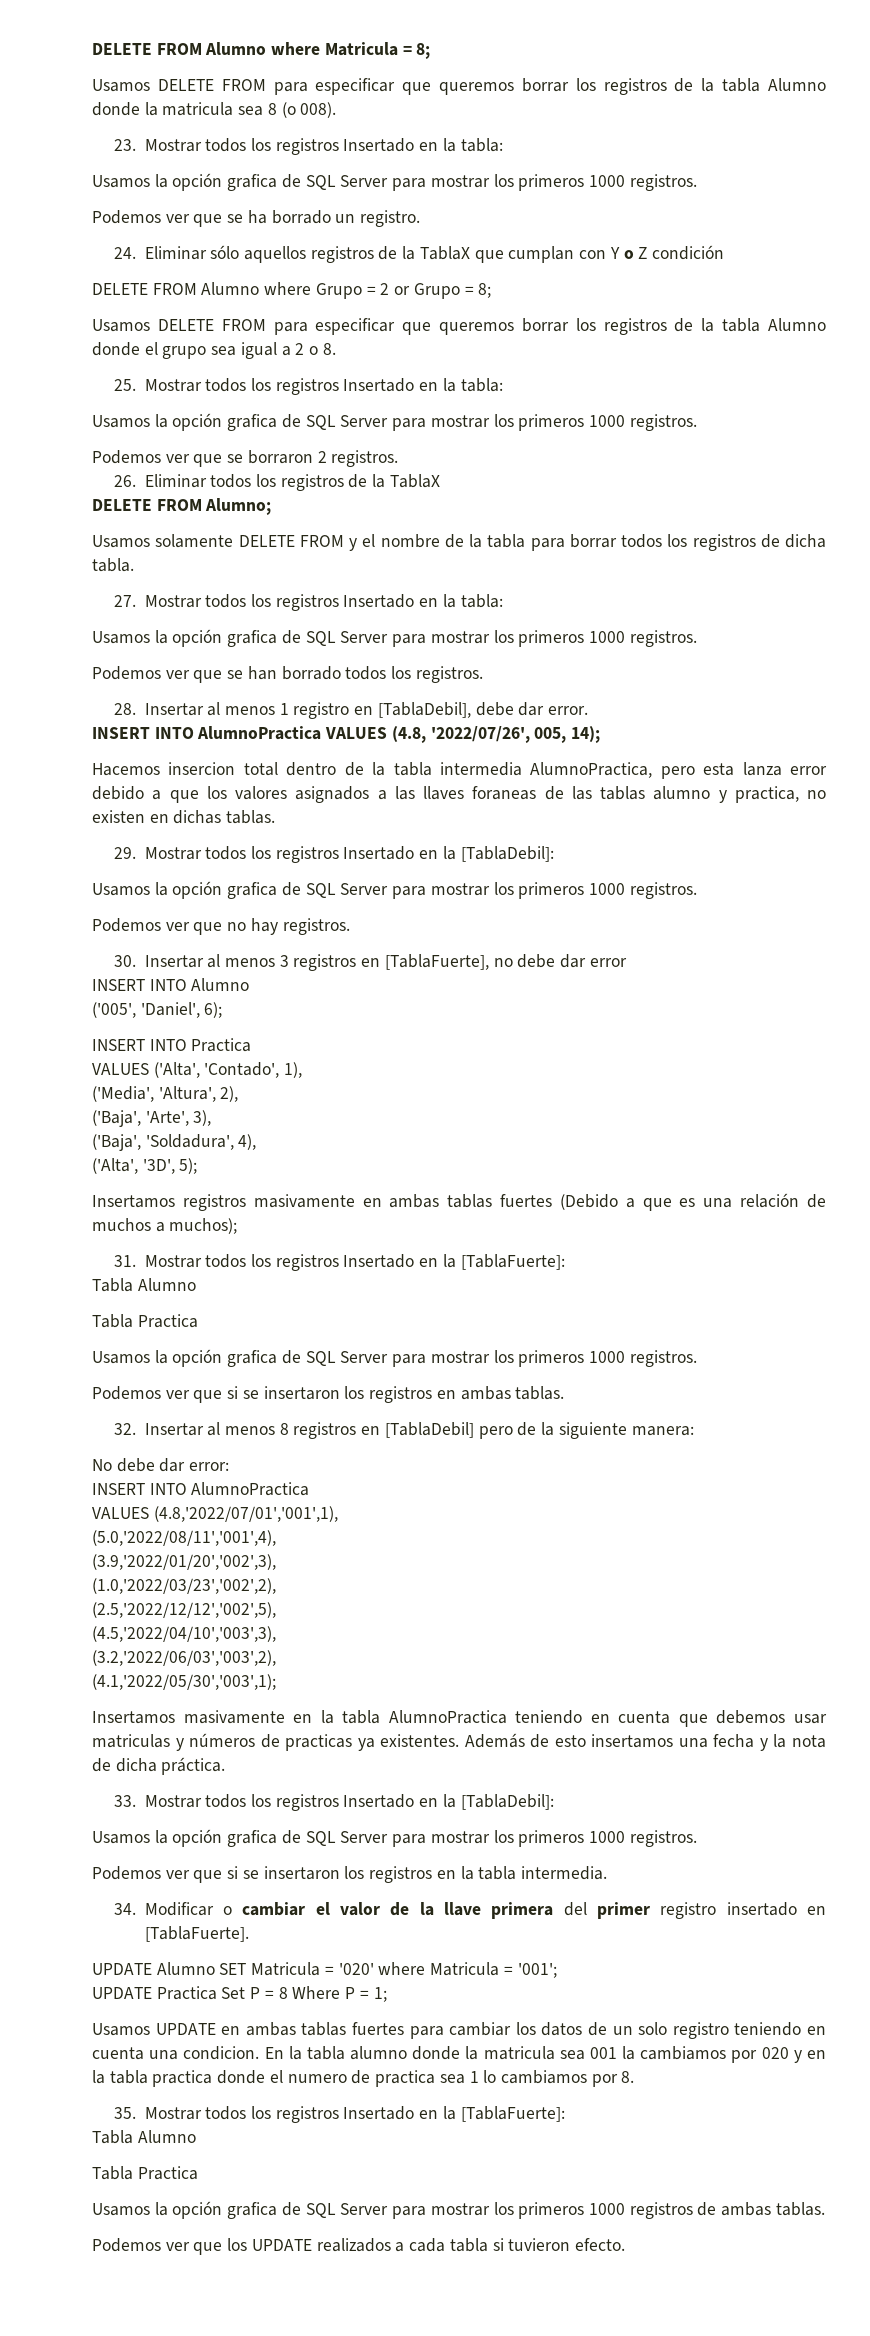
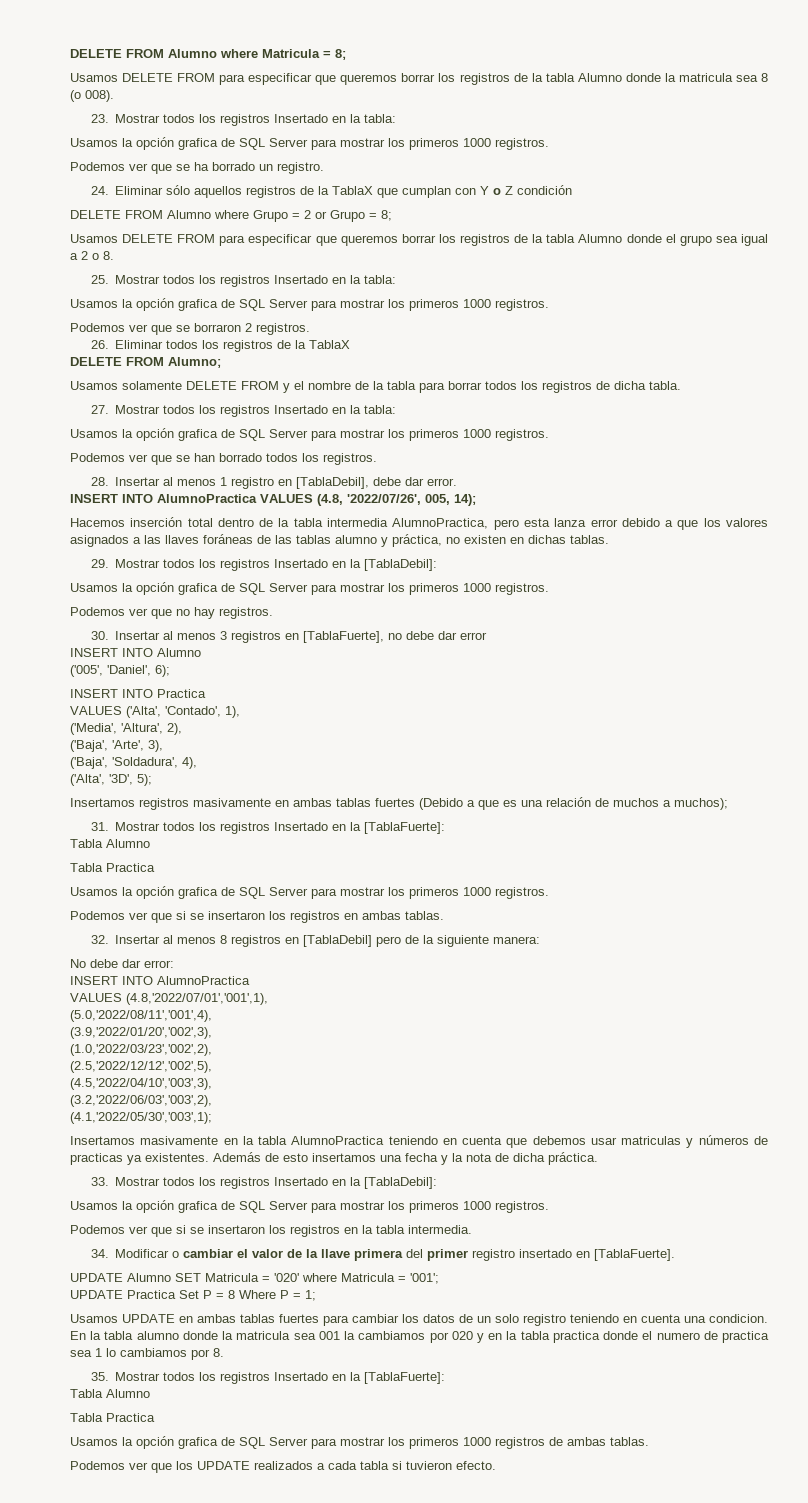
- Hacemos insercion total dentro de la tabla intermedia AlumnoPractica, pero esta lanza error debido a que los valores asignados a las llaves foraneas de las tablas alumno y practica, no existen en dichas tablas.
+ Hacemos inserción total dentro de la tabla intermedia AlumnoPractica, pero esta lanza error debido a que los valores asignados a las llaves foráneas de las tablas alumno y práctica, no existen en dichas tablas.

